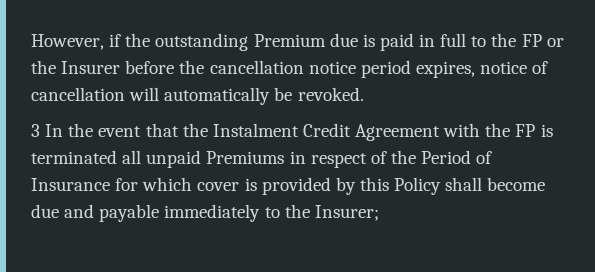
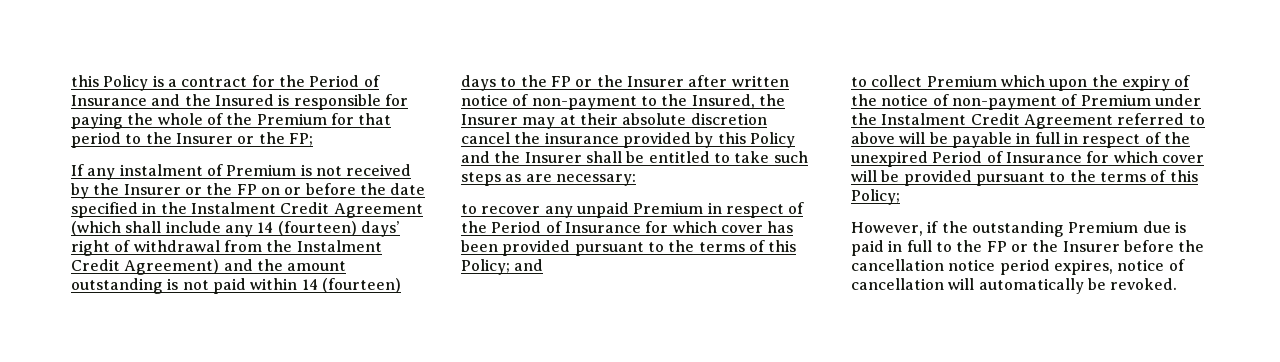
+ this Policy is a contract for the Period of Insurance and the Insured is responsible for paying the whole of the Premium for that period to the Insurer or the FP;
+ If any instalment of Premium is not received by the Insurer or the FP on or before the date specified in the Instalment Credit Agreement (which shall include any 14 (fourteen) days’ right of withdrawal from the Instalment Credit Agreement) and the amount outstanding is not paid within 14 (fourteen) days to the FP or the Insurer after written notice of non-payment to the Insured, the Insurer may at their absolute discretion cancel the insurance provided by this Policy and the Insurer shall be entitled to take such steps as are necessary:
+ to recover any unpaid Premium in respect of the Period of Insurance for which cover has been provided pursuant to the terms of this Policy; and
+ to collect Premium which upon the expiry of the notice of non-payment of Premium under the Instalment Credit Agreement referred to above will be payable in full in respect of the unexpired Period of Insurance for which cover will be provided pursuant to the terms of this Policy;
- 3 In the event that the Instalment Credit Agreement with the FP is terminated all unpaid Premiums in respect of the Period of Insurance for which cover is provided by this Policy shall become due and payable immediately to the Insurer;

